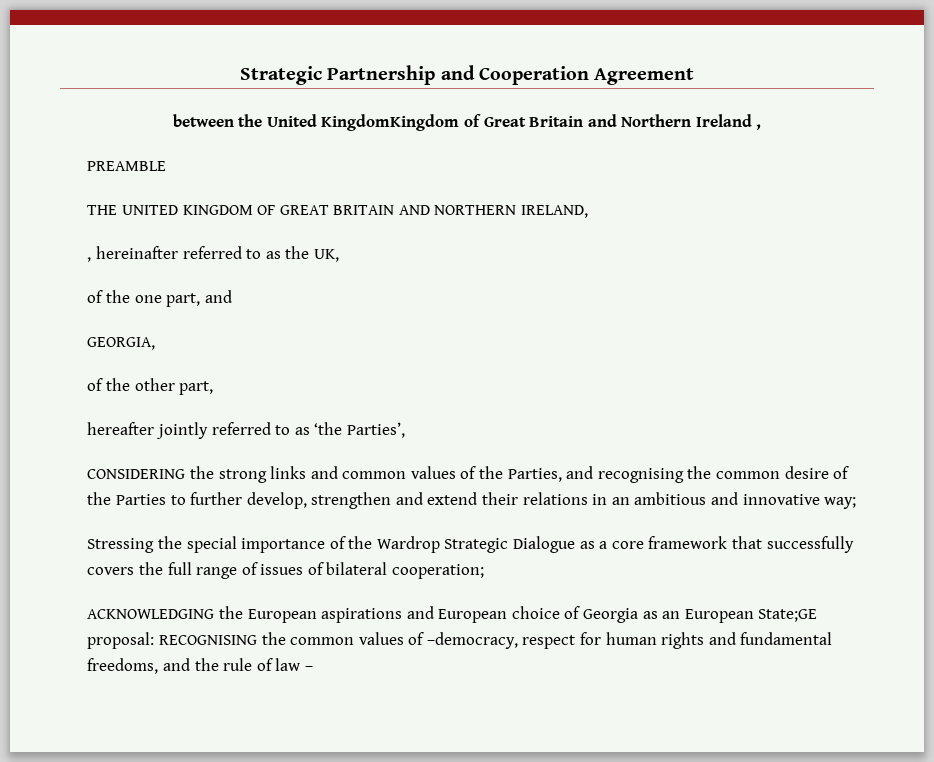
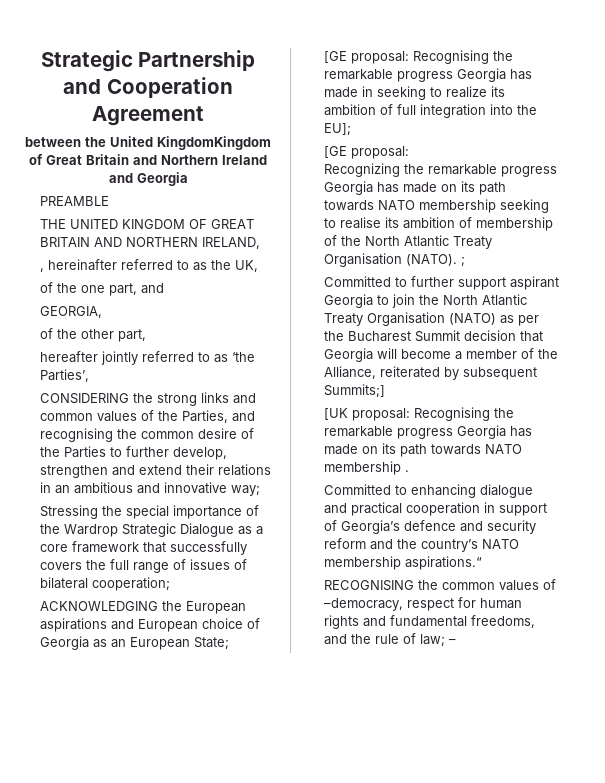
- between the United KingdomKingdom of Great Britain and Northern Ireland ,
+ between the United KingdomKingdom of Great Britain and Northern Ireland and Georgia
- ACKNOWLEDGING the European aspirations and European choice of Georgia as an European State;GE proposal: RECOGNISING the common values of –democracy, respect for human rights and fundamental freedoms, and the rule of law –
+ ACKNOWLEDGING the European aspirations and European choice of Georgia as an European State;
+ [GE proposal: Recognising the remarkable progress Georgia has made in seeking to realize its ambition of full integration into the EU];
+ [GE proposal:
+ Recognizing the remarkable progress Georgia has made on its path towards NATO membership seeking to realise its ambition of membership of the North Atlantic Treaty Organisation (NATO). ;
+ Committed to further support aspirant Georgia to join the North Atlantic Treaty Organisation (NATO) as per the Bucharest Summit decision that Georgia will become a member of the Alliance, reiterated by subsequent Summits;]
+ [UK proposal: Recognising the remarkable progress Georgia has made on its path towards NATO membership .
+ Committed to enhancing dialogue and practical cooperation in support of Georgia’s defence and security reform and the country’s NATO membership aspirations.“
+ RECOGNISING the common values of –democracy, respect for human rights and fundamental freedoms, and the rule of law; –

